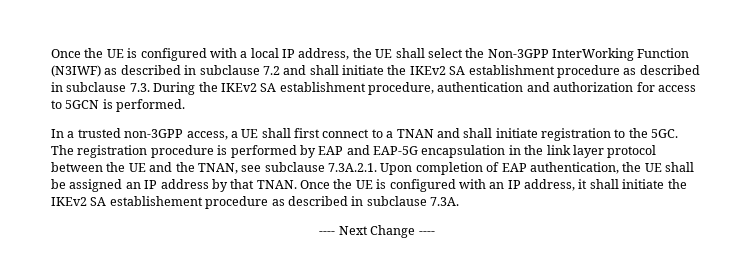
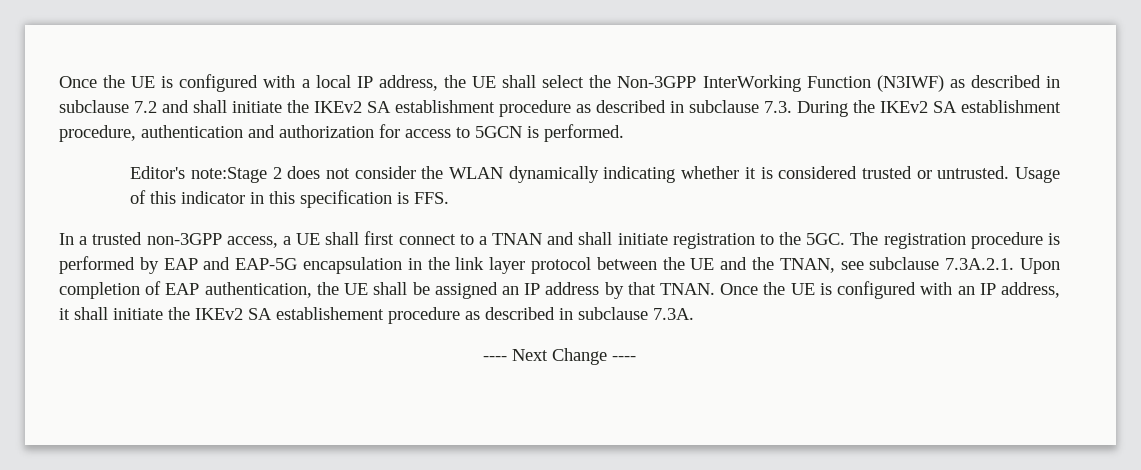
+ Editor's note:Stage 2 does not consider the WLAN dynamically indicating whether it is considered trusted or untrusted. Usage of this indicator in this specification is FFS.

